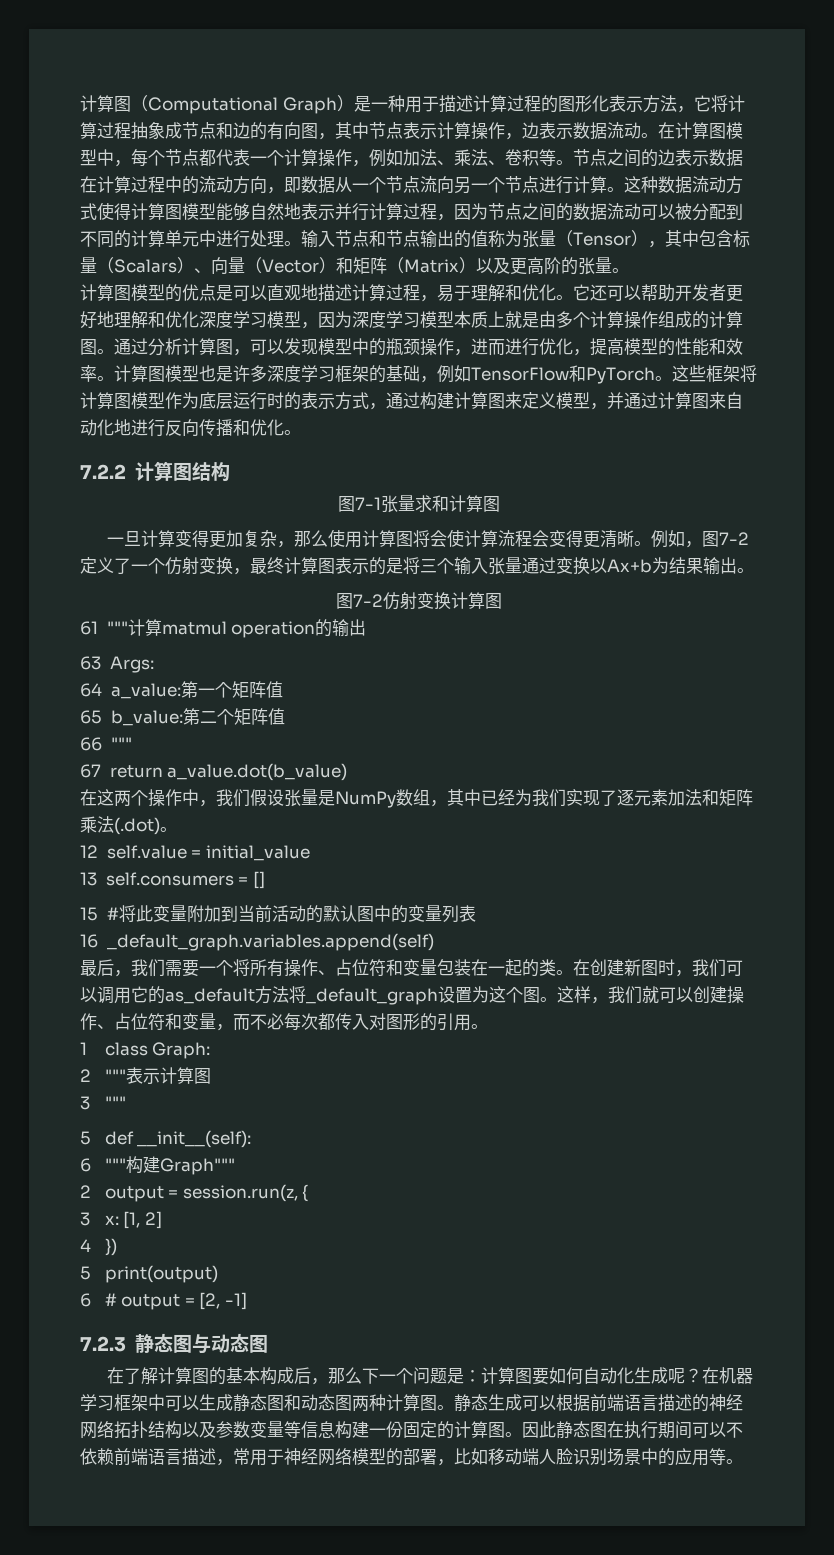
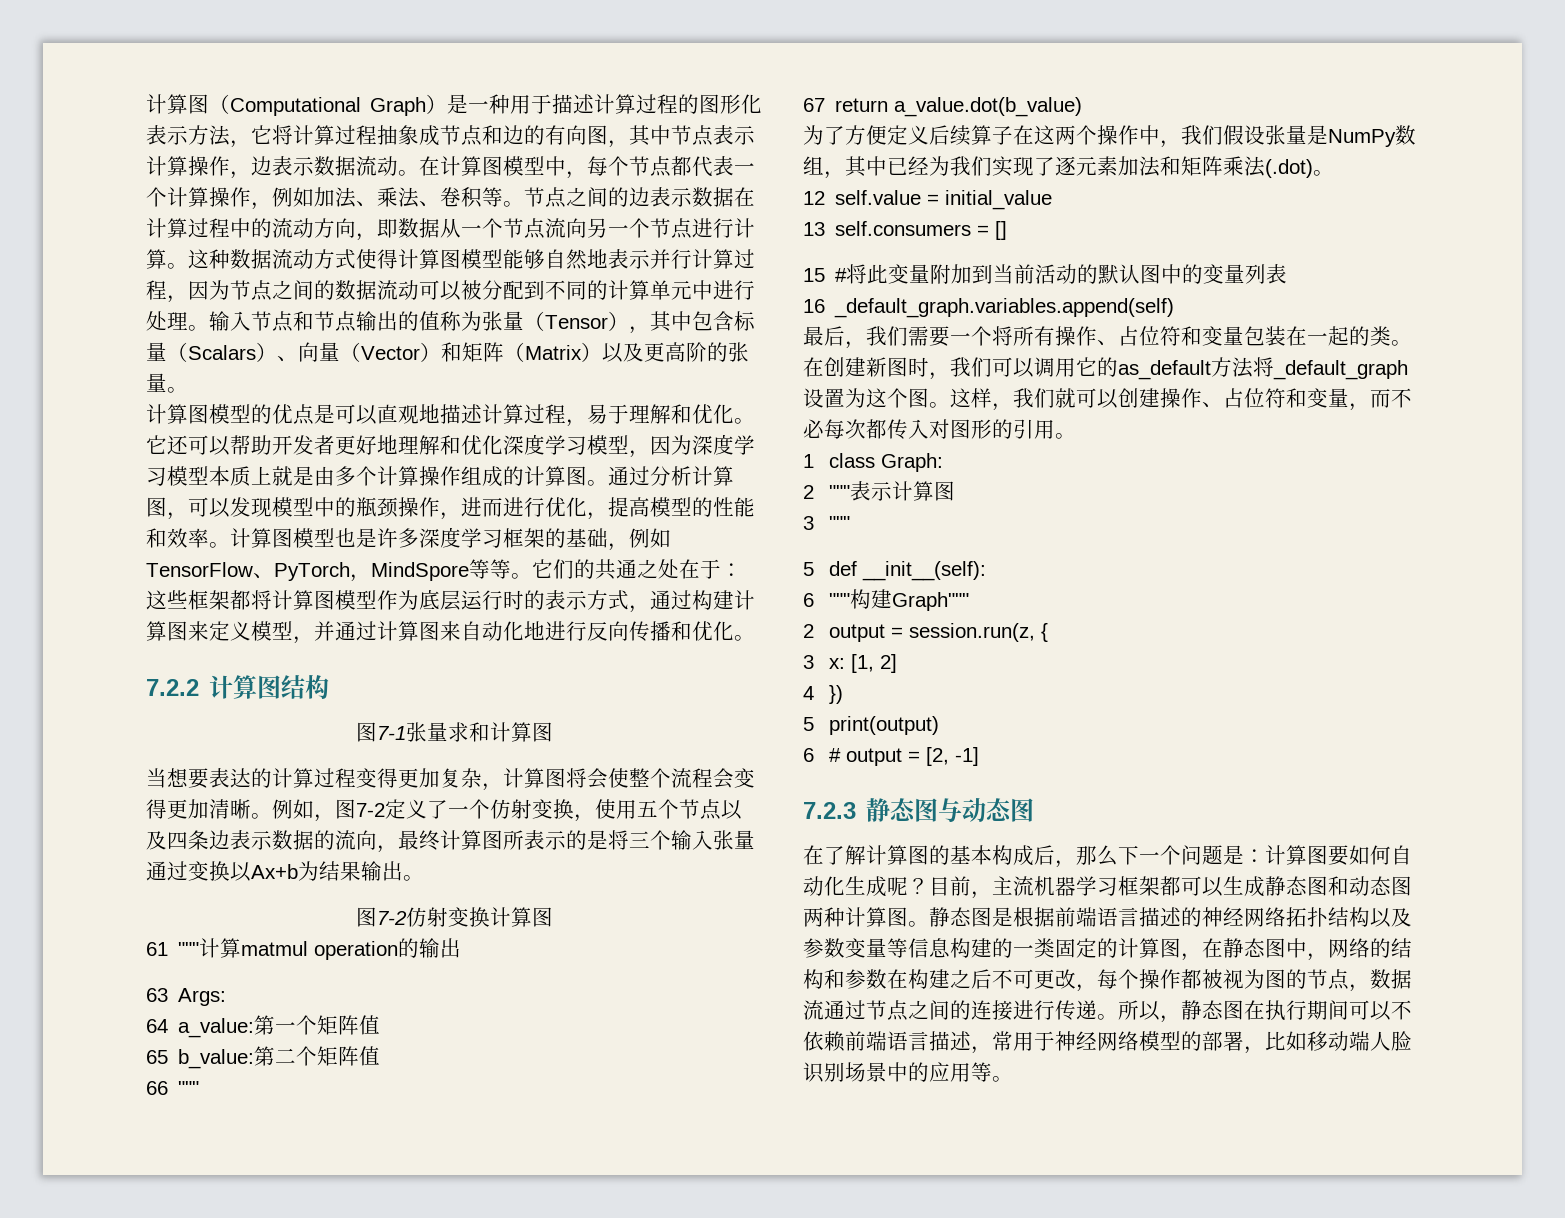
- 计算图模型也是许多深度学习框架的基础，例如TensorFlow和PyTorch。这些框架将计算图模型作为底层运行时的表示方式，通过构建计算图来定义模型，并通过计算图来自动化地进行反向传播和优化。
+ 计算图模型也是许多深度学习框架的基础，例如TensorFlow、PyTorch，MindSpore等等。它们的共通之处在于：这些框架都将计算图模型作为底层运行时的表示方式，通过构建计算图来定义模型，并通过计算图来自动化地进行反向传播和优化。
- 一旦计算变得更加复杂，那么使用计算图将会使计算流程会变得更清晰。
+ 当想要表达的计算过程变得更加复杂，计算图将会使整个流程会变得更加清晰。
- 例如，图7-2定义了一个仿射变换，最终计算图表示的是将三个输入张量通过变换以Ax+b为结果输出。
+ 例如，图7-2定义了一个仿射变换，使用五个节点以及四条边表示数据的流向，最终计算图所表示的是将三个输入张量通过变换以Ax+b为结果输出。
- 在这两个操作中，我们假设张量是NumPy数组，其中已经为我们实现了逐元素加法和矩阵乘法(.dot)。
+ 为了方便定义后续算子在这两个操作中，我们假设张量是NumPy数组，其中已经为我们实现了逐元素加法和矩阵乘法(.dot)。
- 在机器学习框架中可以生成静态图和动态图两种计算图。
+ 目前，主流机器学习框架都可以生成静态图和动态图两种计算图。
- 静态生成可以根据前端语言描述的神经网络拓扑结构以及参数变量等信息构建一份固定的计算图。因此静态图在执行期间可以不依赖前端语言描述，常用于神经网络模型的部署，比如移动端人脸识别场景中的应用等。
+ 静态图是根据前端语言描述的神经网络拓扑结构以及参数变量等信息构建的一类固定的计算图，在静态图中，网络的结构和参数在构建之后不可更改，每个操作都被视为图的节点，数据流通过节点之间的连接进行传递。所以，静态图在执行期间可以不依赖前端语言描述，常用于神经网络模型的部署，比如移动端人脸识别场景中的应用等。

